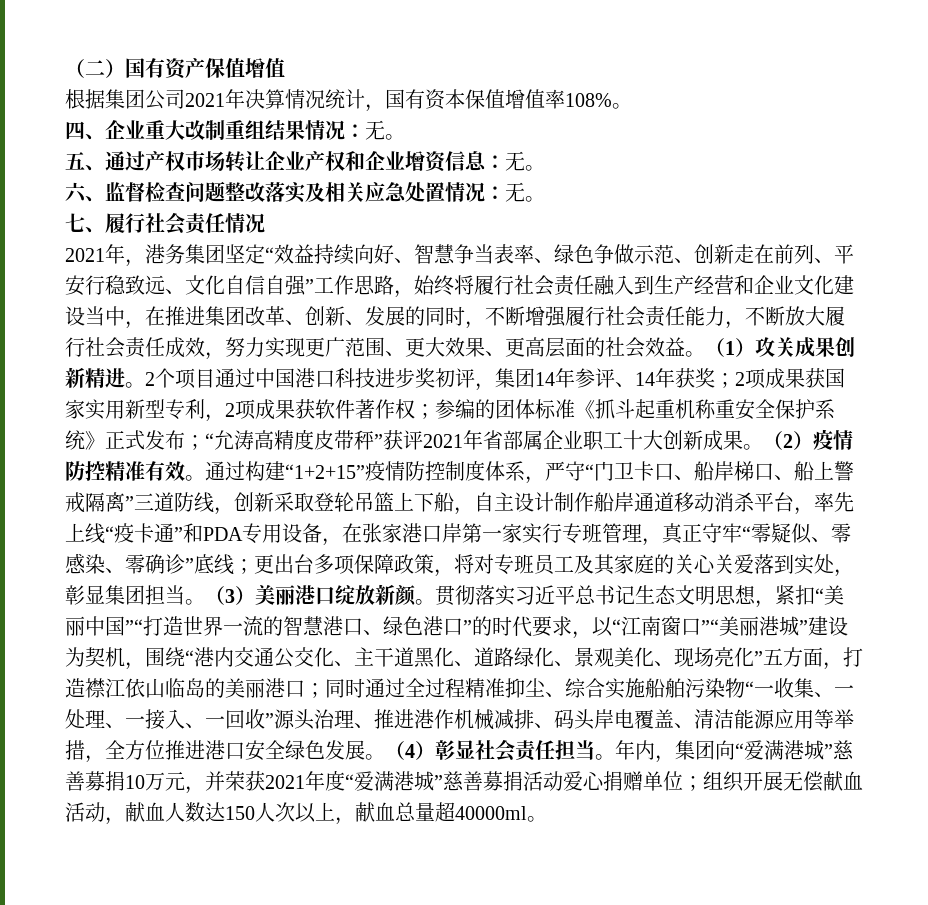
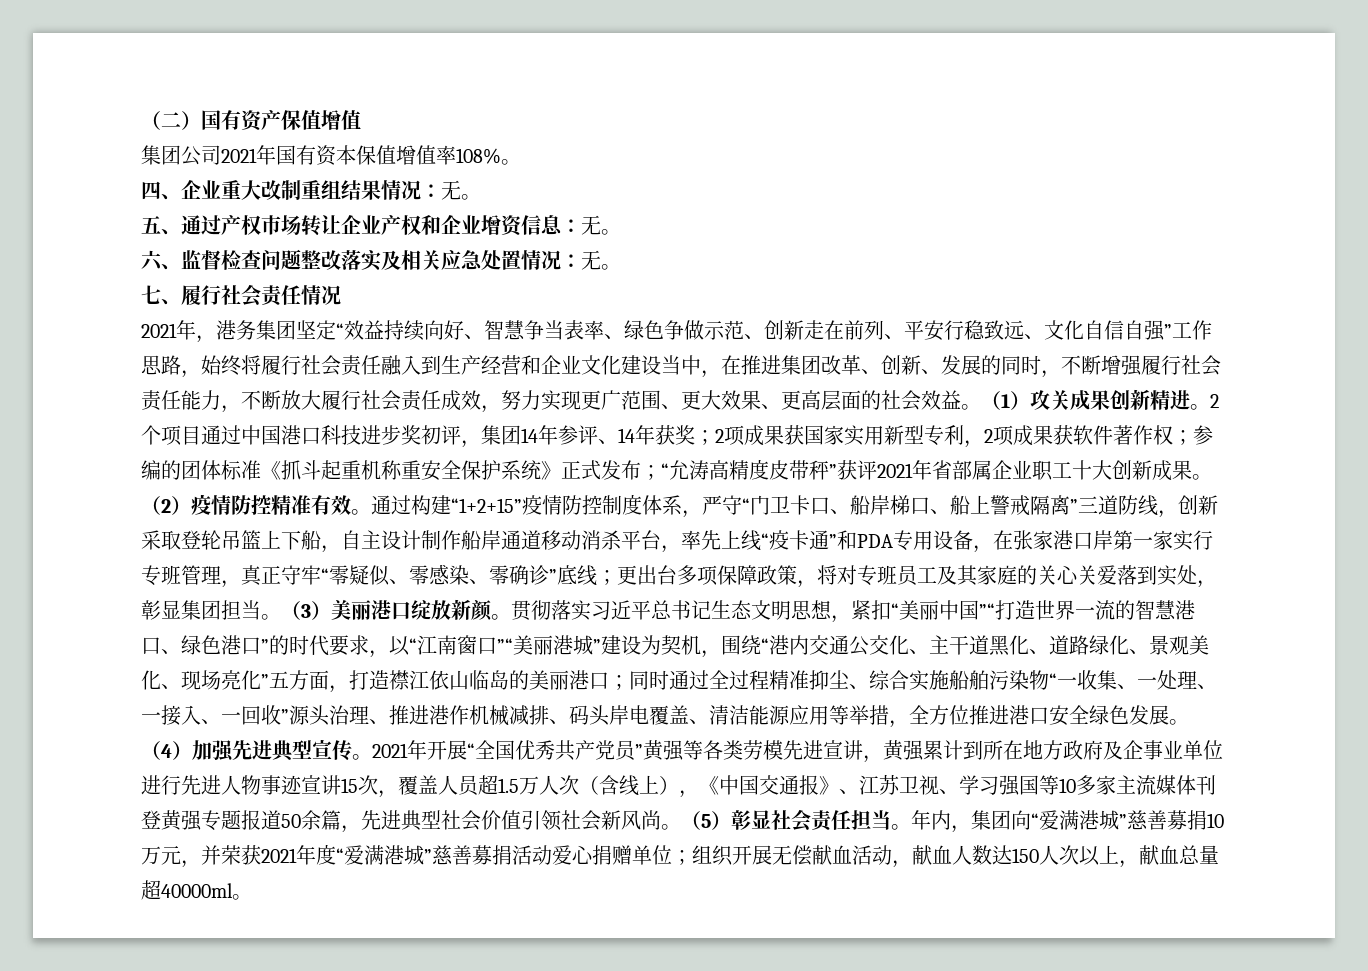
- 根据集团公司2021年决算情况统计，国有资本保值增值率108%。
+ 集团公司2021年国有资本保值增值率108%。
- （4）彰显社会责任担当。
+ （4）加强先进典型宣传。2021年开展“全国优秀共产党员”黄强等各类劳模先进宣讲，黄强累计到所在地方政府及企事业单位进行先进人物事迹宣讲15次，覆盖人员超1.5万人次（含线上），《中国交通报》、江苏卫视、学习强国等10多家主流媒体刊登黄强专题报道50余篇，先进典型社会价值引领社会新风尚。（5）彰显社会责任担当。

